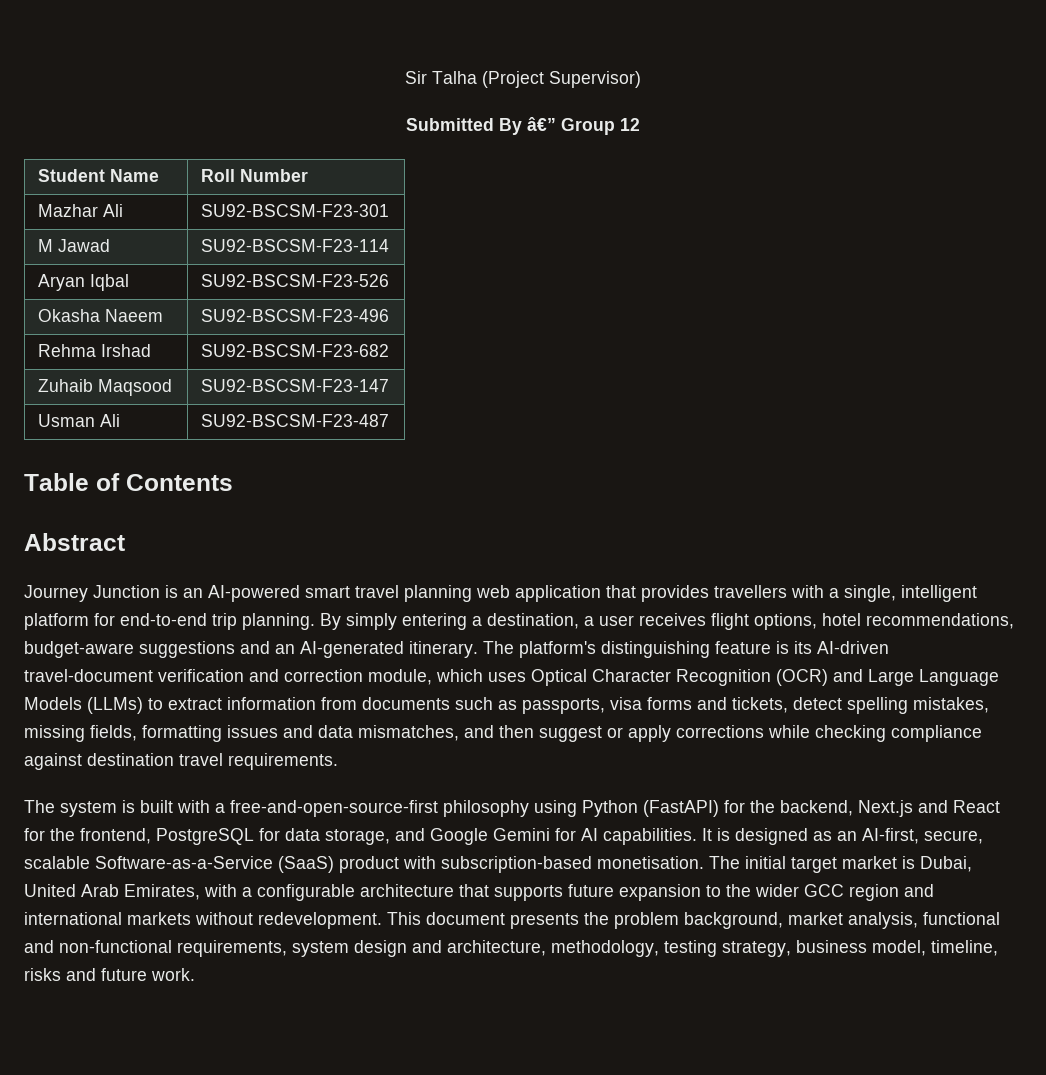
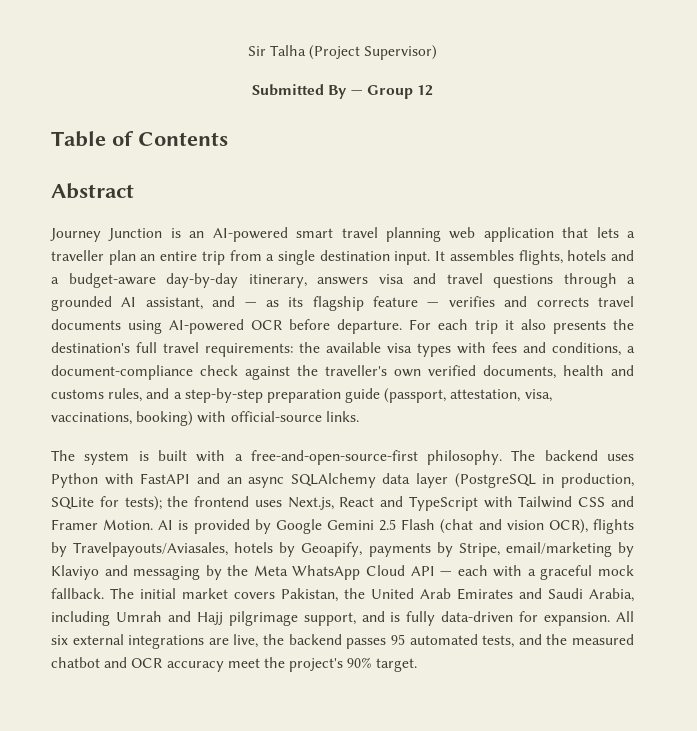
- Submitted By â€” Group 12
+ Submitted By — Group 12
- Student Name | Roll Number
- Mazhar Ali | SU92-BSCSM-F23-301
- M Jawad | SU92-BSCSM-F23-114
- Aryan Iqbal | SU92-BSCSM-F23-526
- Okasha Naeem | SU92-BSCSM-F23-496
- Rehma Irshad | SU92-BSCSM-F23-682
- Zuhaib Maqsood | SU92-BSCSM-F23-147
- Usman Ali | SU92-BSCSM-F23-487
- Journey Junction is an AI-powered smart travel planning web application that provides travellers with a single, intelligent platform for end-to-end trip planning. By simply entering a destination, a user receives flight options, hotel recommendations, budget-aware suggestions and an AI-generated itinerary. The platform's distinguishing feature is its AI-driven travel-document verification and correction module, which uses Optical Character Recognition (OCR) and Large Language Models (LLMs) to extract information from documents such as passports, visa forms and tickets, detect spelling mistakes, missing fields, formatting issues and data mismatches, and then suggest or apply corrections while checking compliance against destination travel requirements.
+ Journey Junction is an AI-powered smart travel planning web application that lets a traveller plan an entire trip from a single destination input. It assembles flights, hotels and a budget-aware day-by-day itinerary, answers visa and travel questions through a grounded AI assistant, and — as its flagship feature — verifies and corrects travel documents using AI-powered OCR before departure. For each trip it also presents the destination's full travel requirements: the available visa types with fees and conditions, a document-compliance check against the traveller's own verified documents, health and customs rules, and a step-by-step preparation guide (passport, attestation, visa, vaccinations, booking) with official-source links.
- The system is built with a free-and-open-source-first philosophy using Python (FastAPI) for the backend, Next.js and React for the frontend, PostgreSQL for data storage, and Google Gemini for AI capabilities. It is designed as an AI-first, secure, scalable Software-as-a-Service (SaaS) product with subscription-based monetisation. The initial target market is Dubai, United Arab Emirates, with a configurable architecture that supports future expansion to the wider GCC region and international markets without redevelopment. This document presents the problem background, market analysis, functional and non-functional requirements, system design and architecture, methodology, testing strategy, business model, timeline, risks and future work.
+ The system is built with a free-and-open-source-first philosophy. The backend uses Python with FastAPI and an async SQLAlchemy data layer (PostgreSQL in production, SQLite for tests); the frontend uses Next.js, React and TypeScript with Tailwind CSS and Framer Motion. AI is provided by Google Gemini 2.5 Flash (chat and vision OCR), flights by Travelpayouts/Aviasales, hotels by Geoapify, payments by Stripe, email/marketing by Klaviyo and messaging by the Meta WhatsApp Cloud API — each with a graceful mock fallback. The initial market covers Pakistan, the United Arab Emirates and Saudi Arabia, including Umrah and Hajj pilgrimage support, and is fully data-driven for expansion. All six external integrations are live, the backend passes 95 automated tests, and the measured chatbot and OCR accuracy meet the project's 90% target.

